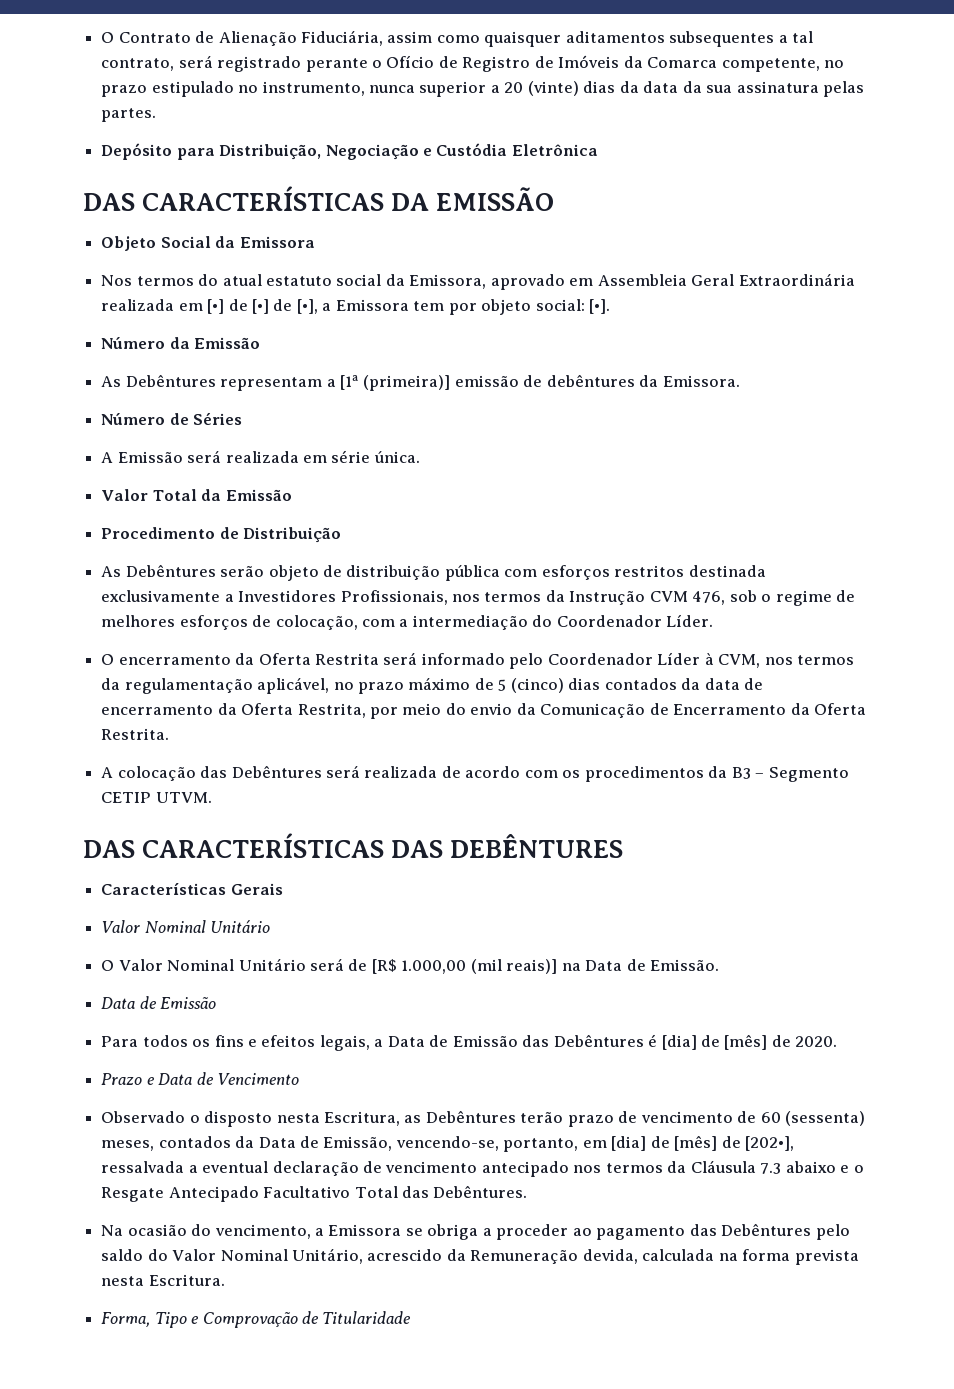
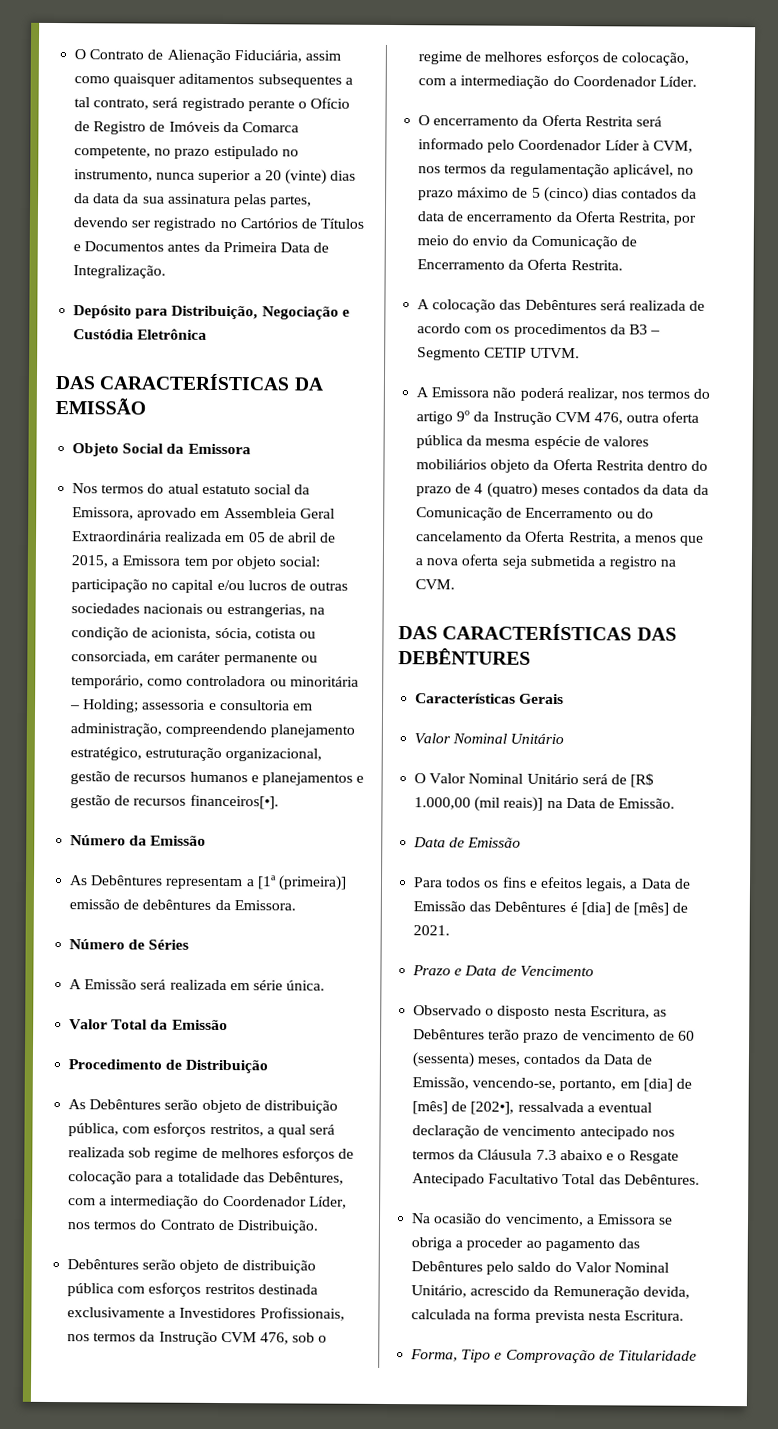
- O Contrato de Alienação Fiduciária, assim como quaisquer aditamentos subsequentes a tal contrato, será registrado perante o Ofício de Registro de Imóveis da Comarca competente, no prazo estipulado no instrumento, nunca superior a 20 (vinte) dias da data da sua assinatura pelas partes.
+ O Contrato de Alienação Fiduciária, assim como quaisquer aditamentos subsequentes a tal contrato, será registrado perante o Ofício de Registro de Imóveis da Comarca competente, no prazo estipulado no instrumento, nunca superior a 20 (vinte) dias da data da sua assinatura pelas partes, devendo ser registrado no Cartórios de Títulos e Documentos antes da Primeira Data de Integralização.
- Nos termos do atual estatuto social da Emissora, aprovado em Assembleia Geral Extraordinária realizada em [•] de [•] de [•], a Emissora tem por objeto social: [•].
+ Nos termos do atual estatuto social da Emissora, aprovado em Assembleia Geral Extraordinária realizada em 05 de abril de 2015, a Emissora tem por objeto social: participação no capital e/ou lucros de outras sociedades nacionais ou estrangerias, na condição de acionista, sócia, cotista ou consorciada, em caráter permanente ou temporário, como controladora ou minoritária – Holding; assessoria e consultoria em administração, compreendendo planejamento estratégico, estruturação organizacional, gestão de recursos humanos e planejamentos e gestão de recursos financeiros[•].
- As Debêntures serão objeto de distribuição pública com esforços restritos destinada exclusivamente a Investidores Profissionais, nos termos da Instrução CVM 476, sob o regime de melhores esforços de colocação, com a intermediação do Coordenador Líder.
+ As Debêntures serão objeto de distribuição pública, com esforços restritos, a qual será realizada sob regime de melhores esforços de colocação para a totalidade das Debêntures, com a intermediação do Coordenador Líder, nos termos do Contrato de Distribuição.
+ Debêntures serão objeto de distribuição pública com esforços restritos destinada exclusivamente a Investidores Profissionais, nos termos da Instrução CVM 476, sob o regime de melhores esforços de colocação, com a intermediação do Coordenador Líder.
+ A Emissora não poderá realizar, nos termos do artigo 9º da Instrução CVM 476, outra oferta pública da mesma espécie de valores mobiliários objeto da Oferta Restrita dentro do prazo de 4 (quatro) meses contados da data da Comunicação de Encerramento ou do cancelamento da Oferta Restrita, a menos que a nova oferta seja submetida a registro na CVM.
- Para todos os fins e efeitos legais, a Data de Emissão das Debêntures é [dia] de [mês] de 2020.
+ Para todos os fins e efeitos legais, a Data de Emissão das Debêntures é [dia] de [mês] de 2021.

